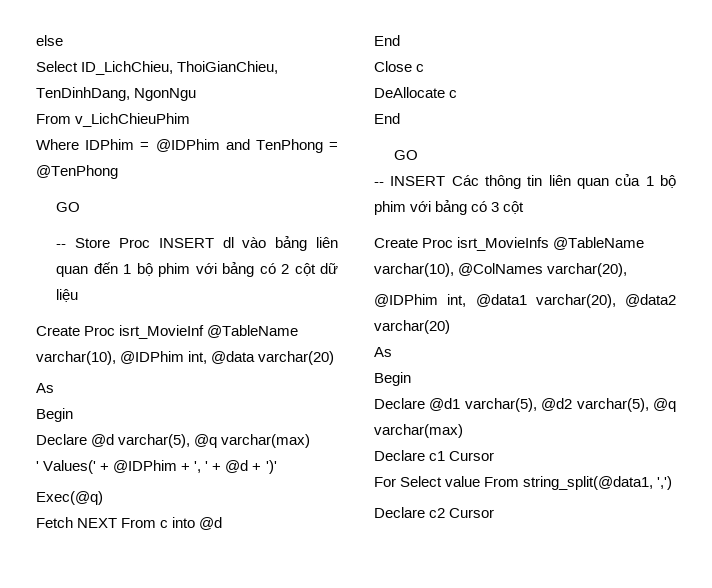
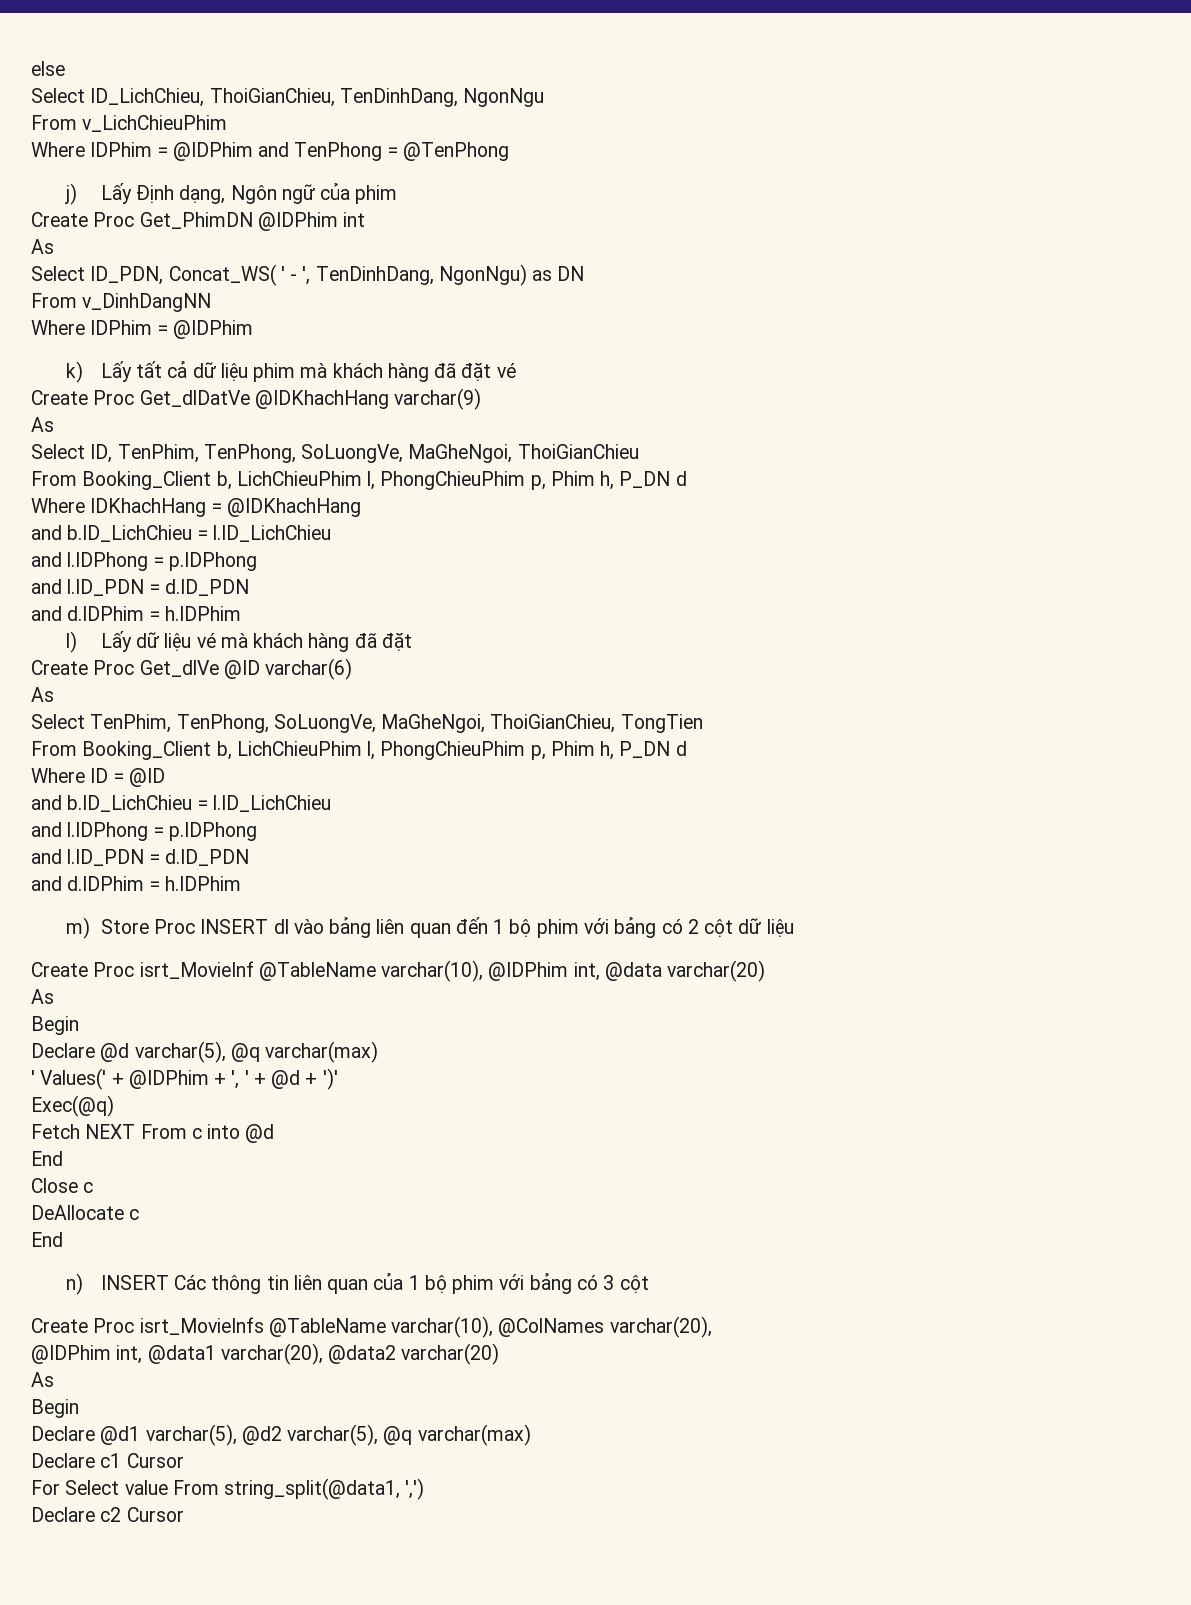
  Where IDPhim = @IDPhim and TenPhong = @TenPhong
- GO
- -- Store Proc INSERT dl vào bảng liên quan đến 1 bộ phim với bảng có 2 cột dữ liệu
+ j) Lấy Định dạng, Ngôn ngữ của phim
+ Create Proc Get_PhimDN @IDPhim int
+ As
+ Select ID_PDN, Concat_WS( ' - ', TenDinhDang, NgonNgu) as DN
+ From v_DinhDangNN
+ Where IDPhim = @IDPhim
+ k) Lấy tất cả dữ liệu phim mà khách hàng đã đặt vé
+ Create Proc Get_dlDatVe @IDKhachHang varchar(9)
+ As
+ Select ID, TenPhim, TenPhong, SoLuongVe, MaGheNgoi, ThoiGianChieu
+ From Booking_Client b, LichChieuPhim l, PhongChieuPhim p, Phim h, P_DN d
+ Where IDKhachHang = @IDKhachHang
+ and b.ID_LichChieu = l.ID_LichChieu
+ and l.IDPhong = p.IDPhong
+ and l.ID_PDN = d.ID_PDN
+ and d.IDPhim = h.IDPhim
+ l) Lấy dữ liệu vé mà khách hàng đã đặt
+ Create Proc Get_dlVe @ID varchar(6)
+ As
+ Select TenPhim, TenPhong, SoLuongVe, MaGheNgoi, ThoiGianChieu, TongTien
+ From Booking_Client b, LichChieuPhim l, PhongChieuPhim p, Phim h, P_DN d
+ Where ID = @ID
+ and b.ID_LichChieu = l.ID_LichChieu
+ and l.IDPhong = p.IDPhong
+ and l.ID_PDN = d.ID_PDN
+ and d.IDPhim = h.IDPhim
+ m) Store Proc INSERT dl vào bảng liên quan đến 1 bộ phim với bảng có 2 cột dữ liệu
  DeAllocate c
  End
- GO
- -- INSERT Các thông tin liên quan của 1 bộ phim với bảng có 3 cột
+ n) INSERT Các thông tin liên quan của 1 bộ phim với bảng có 3 cột

